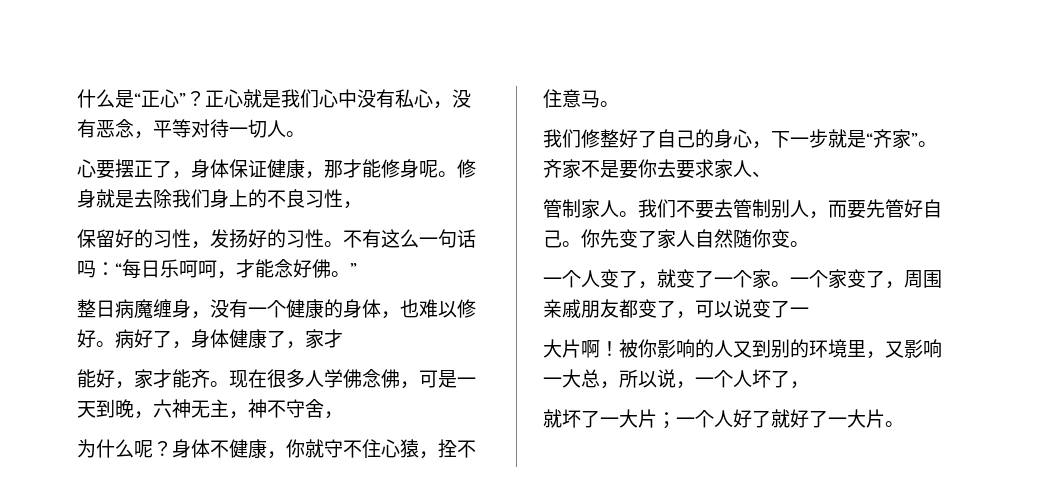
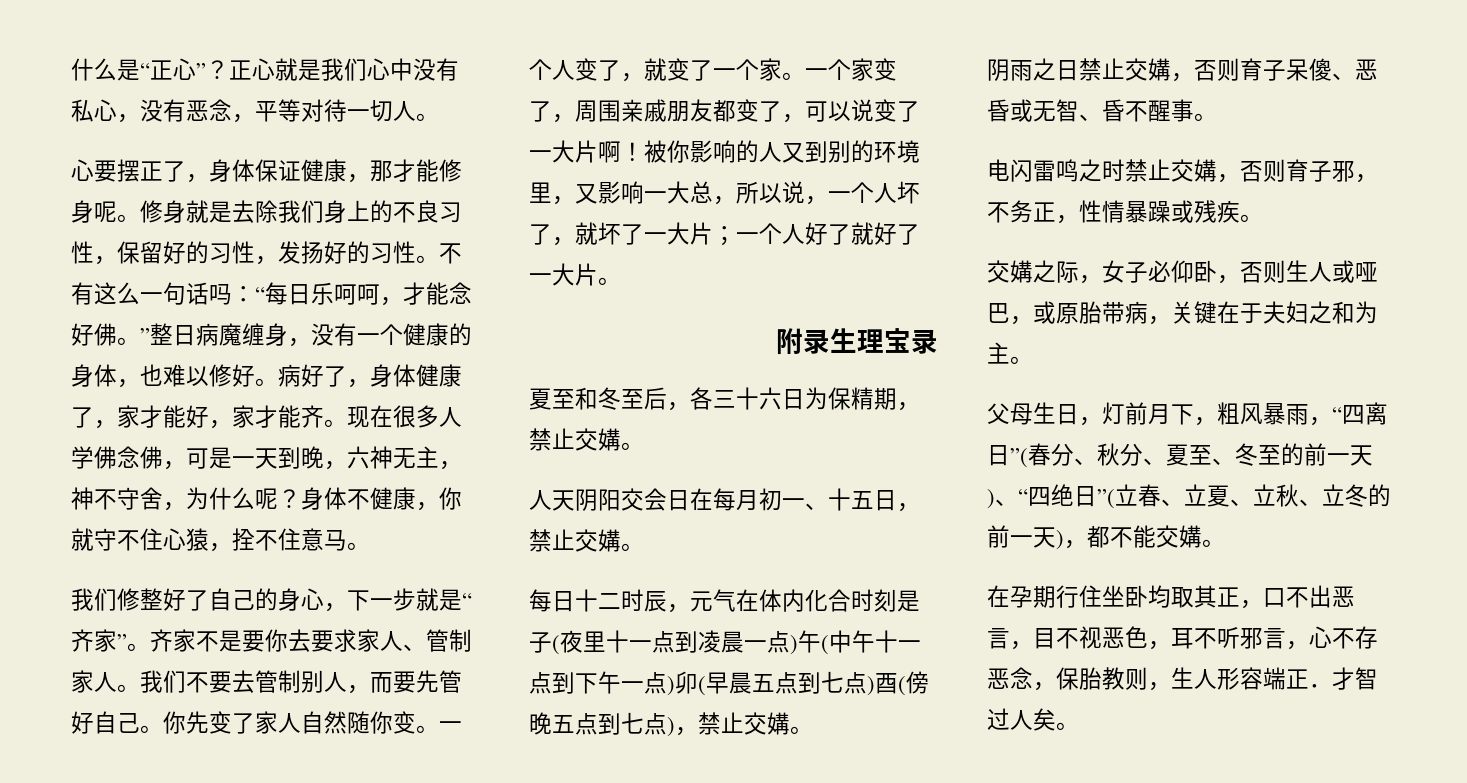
- 修身就是去除我们身上的不良习性，
- 保留好的习性，发扬好的习性。
+ 修身就是去除我们身上的不良习性，保留好的习性，发扬好的习性。
- 不有这么一句话吗：“每日乐呵呵，才能念好佛。”
- 整日病魔缠身，没有一个健康的身体，也难以修好。
+ 不有这么一句话吗：“每日乐呵呵，才能念好佛。”整日病魔缠身，没有一个健康的身体，也难以修好。
- 病好了，身体健康了，家才
- 能好，家才能齐。
+ 病好了，身体健康了，家才能好，家才能齐。
- 现在很多人学佛念佛，可是一天到晚，六神无主，神不守舍，
- 为什么呢？
+ 现在很多人学佛念佛，可是一天到晚，六神无主，神不守舍，为什么呢？
- 齐家不是要你去要求家人、
- 管制家人。
+ 齐家不是要你去要求家人、管制家人。
- 你先变了家人自然随你变。
- 一个人变了，就变了一个家。
+ 你先变了家人自然随你变。一个人变了，就变了一个家。
- 一个家变了，周围亲戚朋友都变了，可以说变了一
- 大片啊！
+ 一个家变了，周围亲戚朋友都变了，可以说变了一大片啊！
- 被你影响的人又到别的环境里，又影响一大总，所以说，一个人坏了，
- 就坏了一大片；一个人好了就好了一大片。
+ 被你影响的人又到别的环境里，又影响一大总，所以说，一个人坏了，就坏了一大片；一个人好了就好了一大片。
+ 附录生理宝录
+ 夏至和冬至后，各三十六日为保精期，禁止交媾。
+ 人天阴阳交会日在每月初一、十五日，禁止交媾。
+ 每日十二时辰，元气在体内化合时刻是子(夜里十一点到凌晨一点)午(中午十一点到下午一点)卯(早晨五点到七点)酉(傍晚五点到七点)，禁止交媾。
+ 阴雨之日禁止交媾，否则育子呆傻、恶昏或无智、昏不醒事。
+ 电闪雷鸣之时禁止交媾，否则育子邪，不务正，性情暴躁或残疾。
+ 交媾之际，女子必仰卧，否则生人或哑巴，或原胎带病，关键在于夫妇之和为主。
+ 父母生日，灯前月下，粗风暴雨，“四离日”(春分、秋分、夏至、冬至的前一天)、“四绝日”(立春、立夏、立秋、立冬的前一天)，都不能交媾。
+ 在孕期行住坐卧均取其正，口不出恶言，目不视恶色，耳不听邪言，心不存恶念，保胎教则，生人形容端正．才智过人矣。

